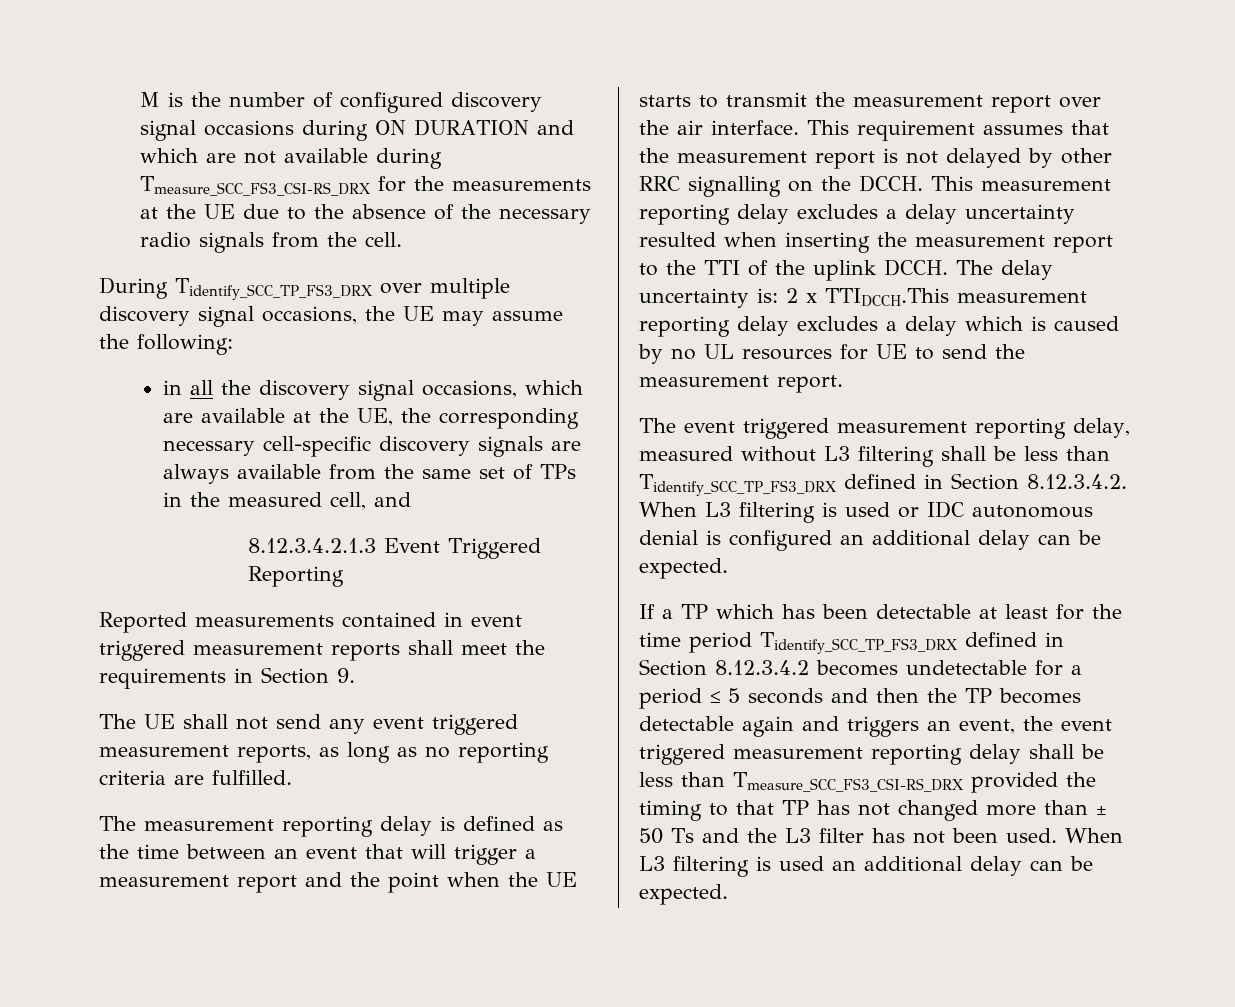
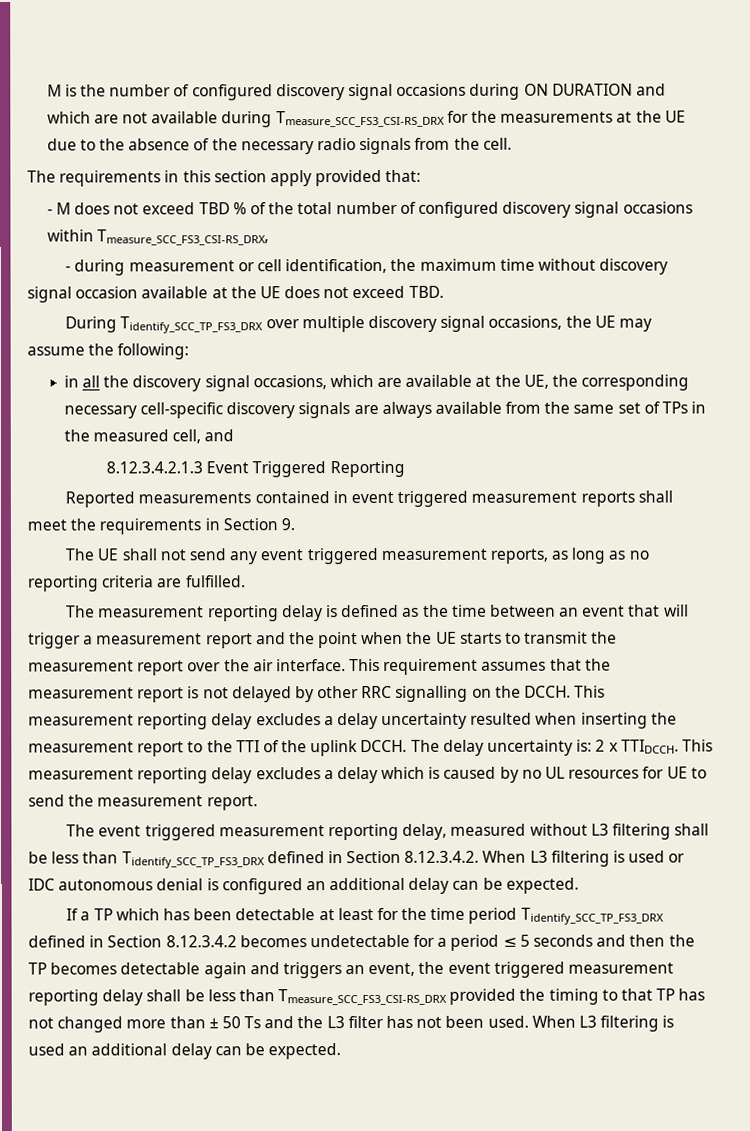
+ The requirements in this section apply provided that:
+ - M does not exceed TBD % of the total number of configured discovery signal occasions within Tmeasure_SCC_FS3_CSI-RS_DRX,
+ - during measurement or cell identification, the maximum time without discovery signal occasion available at the UE does not exceed TBD.
- The delay uncertainty is: 2 x TTIDCCH.This measurement reporting delay excludes a delay which is caused by no UL resources for UE to send the measurement report.
+ The delay uncertainty is: 2 x TTIDCCH. This measurement reporting delay excludes a delay which is caused by no UL resources for UE to send the measurement report.

